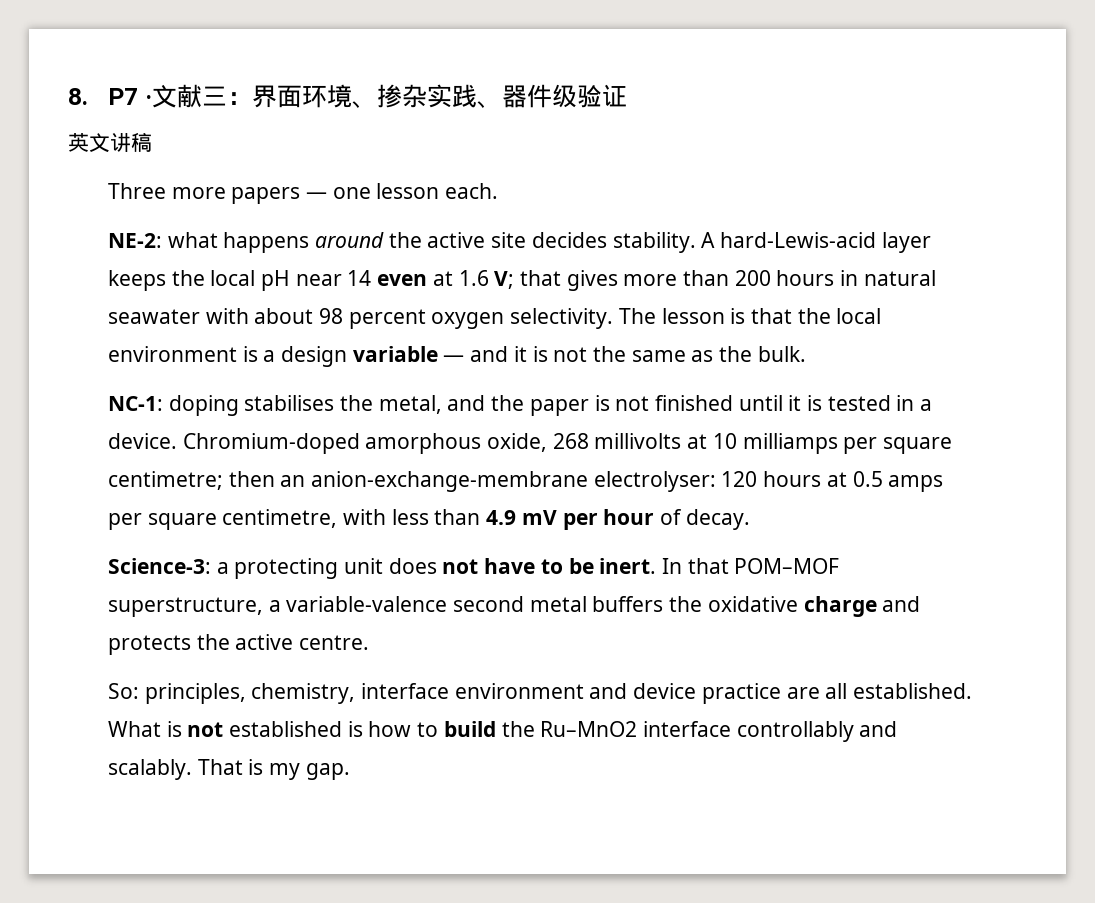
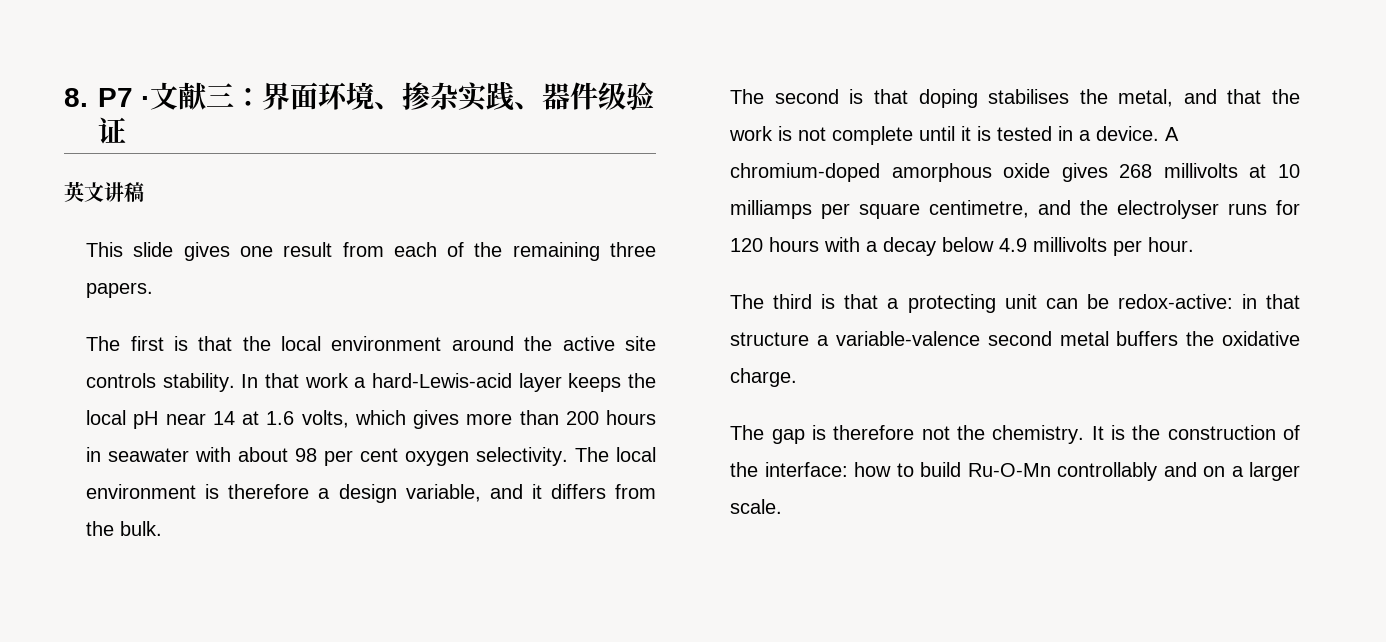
- Three more papers — one lesson each.
- NE-2: what happens around the active site decides stability. A hard-Lewis-acid layer keeps the local pH near 14 even at 1.6 V; that gives more than 200 hours in natural seawater with about 98 percent oxygen selectivity.
+ This slide gives one result from each of the remaining three papers.
+ The first is that the local environment around the active site controls stability. In that work a hard-Lewis-acid layer keeps the local pH near 14 at 1.6 volts, which gives more than 200 hours in seawater with about 98 per cent oxygen selectivity.
- The lesson is that the local environment is a design variable — and it is not the same as the bulk.
- NC-1: doping stabilises the metal, and the paper is not finished until it is tested in a device.
+ The local environment is therefore a design variable, and it differs from the bulk.
+ The second is that doping stabilises the metal, and that the work is not complete until it is tested in a device.
- Chromium-doped amorphous oxide, 268 millivolts at 10 milliamps per square centimetre; then an anion-exchange-membrane electrolyser: 120 hours at 0.5 amps per square centimetre, with less than 4.9 mV per hour of decay.
- Science-3: a protecting unit does not have to be inert. In that POM–MOF superstructure, a variable-valence second metal buffers the oxidative charge and protects the active centre.
- So: principles, chemistry, interface environment and device practice are all established. What is not established is how to build the Ru–MnO2 interface controllably and scalably. That is my gap.
+ A chromium-doped amorphous oxide gives 268 millivolts at 10 milliamps per square centimetre, and the electrolyser runs for 120 hours with a decay below 4.9 millivolts per hour.
+ The third is that a protecting unit can be redox-active: in that structure a variable-valence second metal buffers the oxidative charge.
+ The gap is therefore not the chemistry. It is the construction of the interface: how to build Ru-O-Mn controllably and on a larger scale.

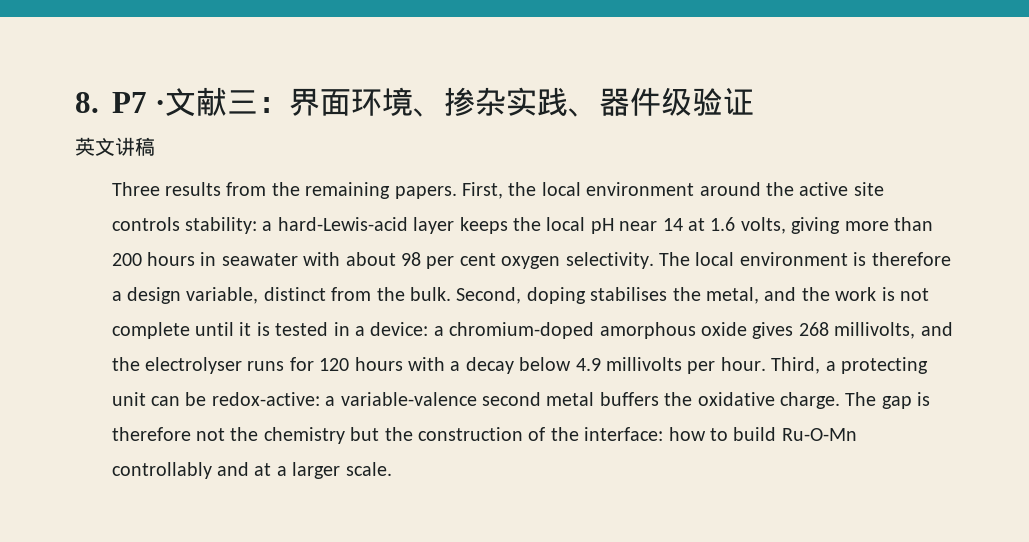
- This slide gives one result from each of the remaining three papers.
- The first is that the local environment around the active site controls stability. In that work a hard-Lewis-acid layer keeps the local pH near 14 at 1.6 volts, which gives more than 200 hours in seawater with about 98 per cent oxygen selectivity.
+ Three results from the remaining papers. First, the local environment around the active site controls stability: a hard-Lewis-acid layer keeps the local pH near 14 at 1.6 volts, giving more than 200 hours in seawater with about 98 per cent oxygen selectivity.
- The local environment is therefore a design variable, and it differs from the bulk.
- The second is that doping stabilises the metal, and that the work is not complete until it is tested in a device. A chromium-doped amorphous oxide gives 268 millivolts at 10 milliamps per square centimetre, and the electrolyser runs for 120 hours with a decay below 4.9 millivolts per hour.
- The third is that a protecting unit can be redox-active:
+ The local environment is therefore a design variable, distinct from the bulk. Second, doping stabilises the metal, and the work is not complete until it is tested in a device: a chromium-doped amorphous oxide gives 268 millivolts, and the electrolyser runs for 120 hours with a decay below 4.9 millivolts per hour. Third, a protecting unit can be redox-active:
- in that structure a variable-valence second metal buffers the oxidative charge.
- The gap is therefore not the chemistry. It is the construction of the interface:
+ a variable-valence second metal buffers the oxidative charge. The gap is therefore not the chemistry but the construction of the interface:
- how to build Ru-O-Mn controllably and on a larger scale.
+ how to build Ru-O-Mn controllably and at a larger scale.

